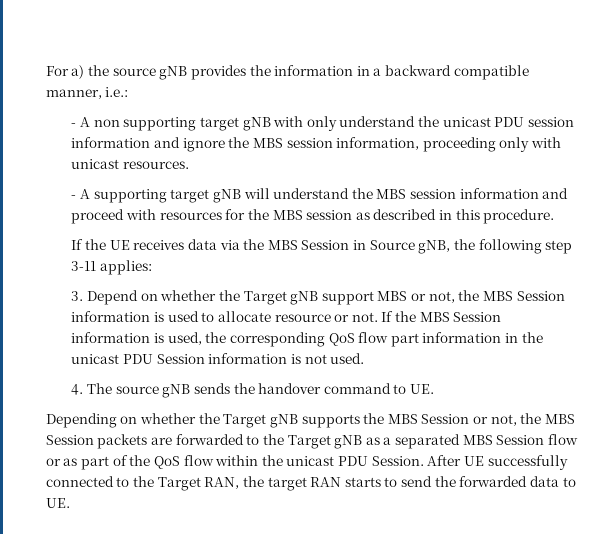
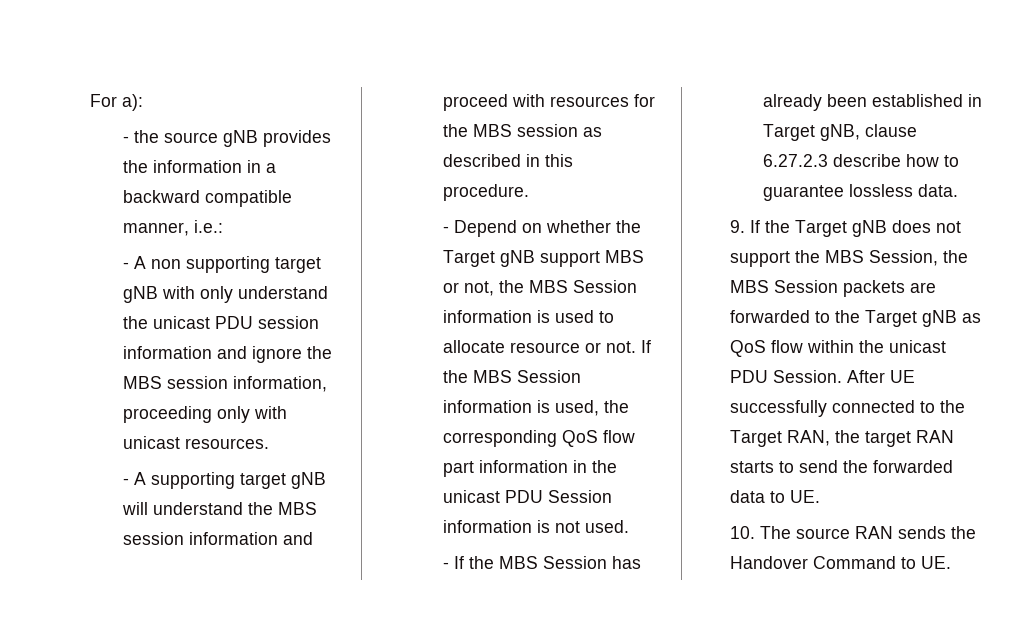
- For a) the source gNB provides the information in a backward compatible manner, i.e.:
+ For a):
+ - the source gNB provides the information in a backward compatible manner, i.e.:
- If the UE receives data via the MBS Session in Source gNB, the following step 3-11 applies:
- 3. Depend on whether the Target gNB support MBS or not, the MBS Session information is used to allocate resource or not.
+ - Depend on whether the Target gNB support MBS or not, the MBS Session information is used to allocate resource or not.
- 4. The source gNB sends the handover command to UE.
- Depending on whether the Target gNB supports the MBS Session or not, the MBS Session packets are forwarded to the Target gNB as a separated MBS Session flow or as part of the QoS flow within the unicast PDU Session.
+ - If the MBS Session has already been established in Target gNB, clause 6.27.2.3 describe how to guarantee lossless data.
+ 9. If the Target gNB does not support the MBS Session, the MBS Session packets are forwarded to the Target gNB as QoS flow within the unicast PDU Session.
+ 10. The source RAN sends the Handover Command to UE.

